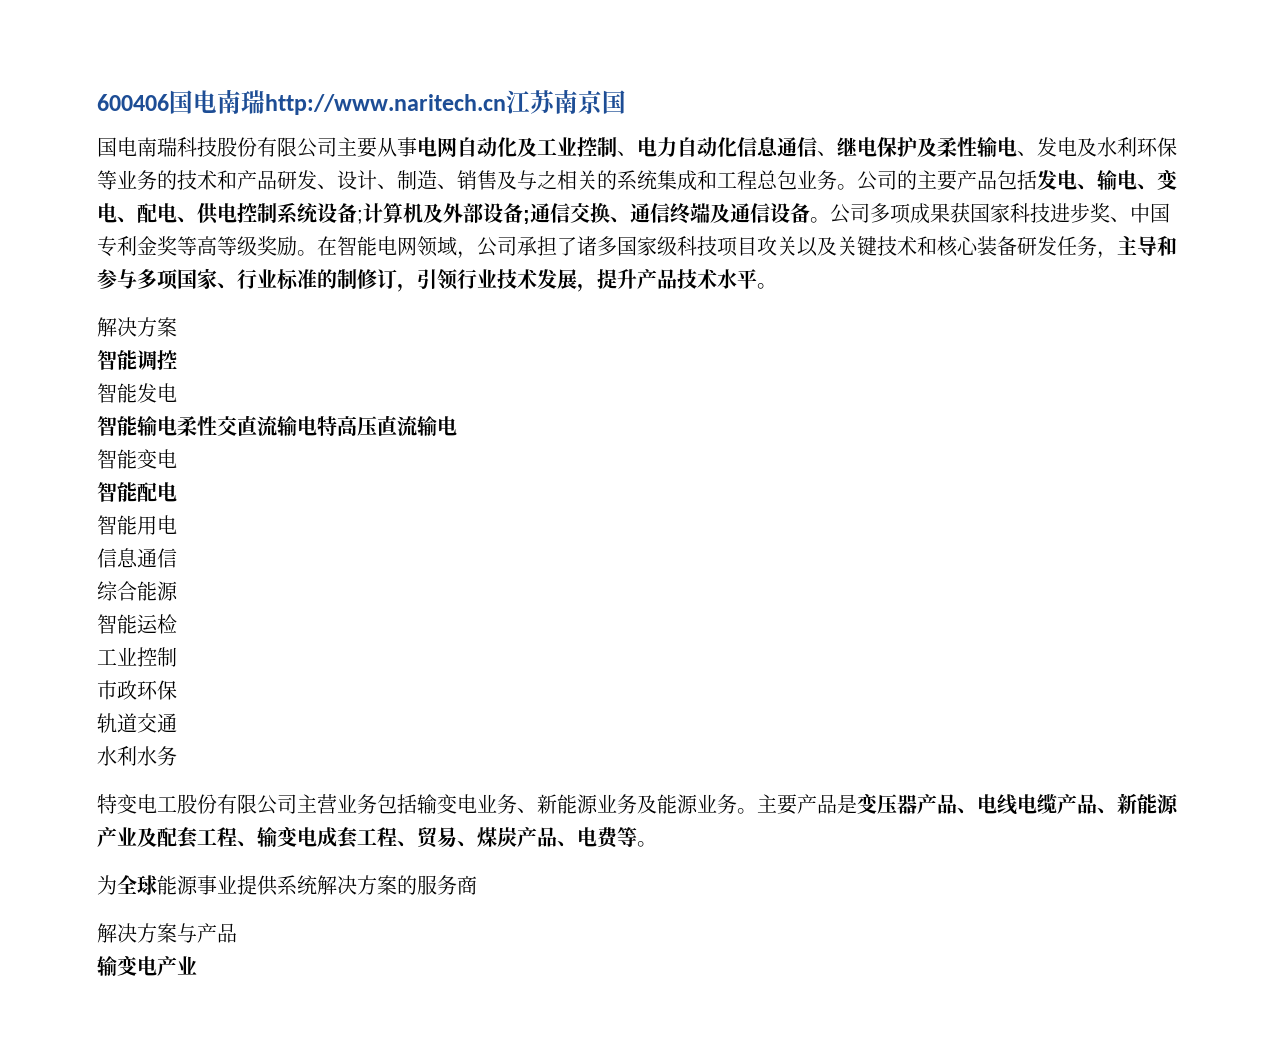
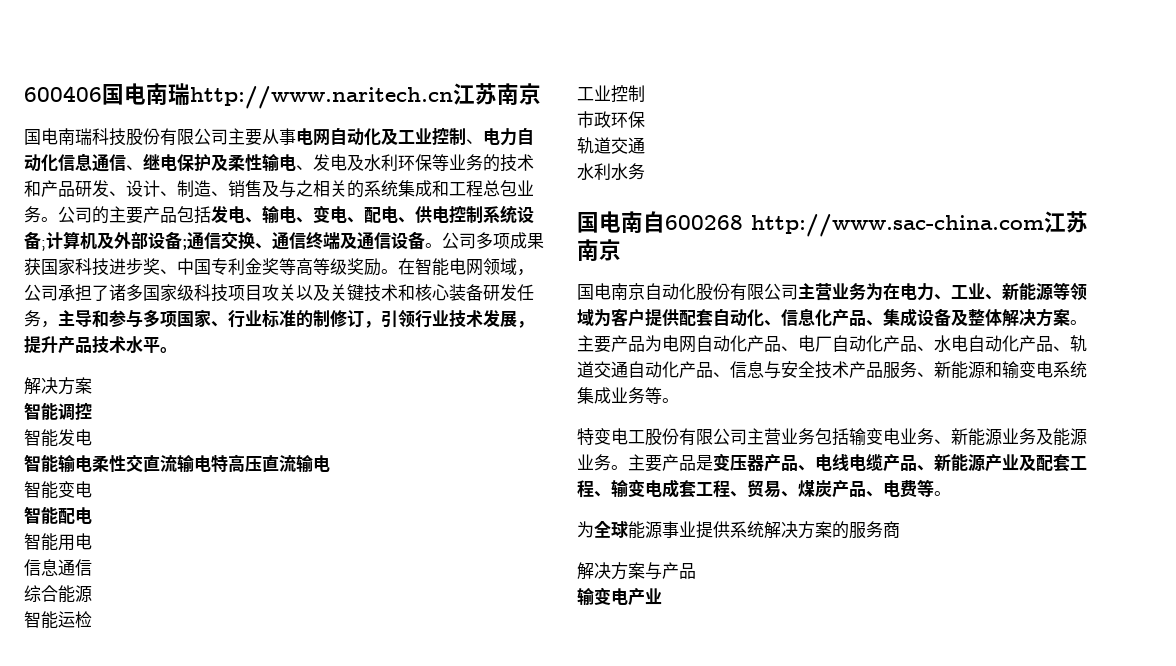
- 600406国电南瑞http://www.naritech.cn江苏南京国
+ 600406国电南瑞http://www.naritech.cn江苏南京
+ 国电南自600268 http://www.sac-china.com江苏南京
+ 国电南京自动化股份有限公司主营业务为在电力、工业、新能源等领域为客户提供配套自动化、信息化产品、集成设备及整体解决方案。主要产品为电网自动化产品、电厂自动化产品、水电自动化产品、轨道交通自动化产品、信息与安全技术产品服务、新能源和输变电系统集成业务等。

